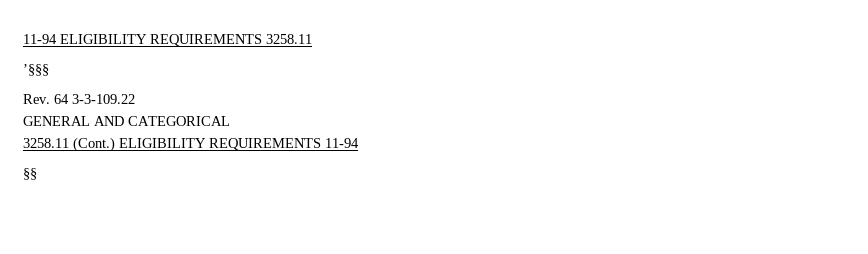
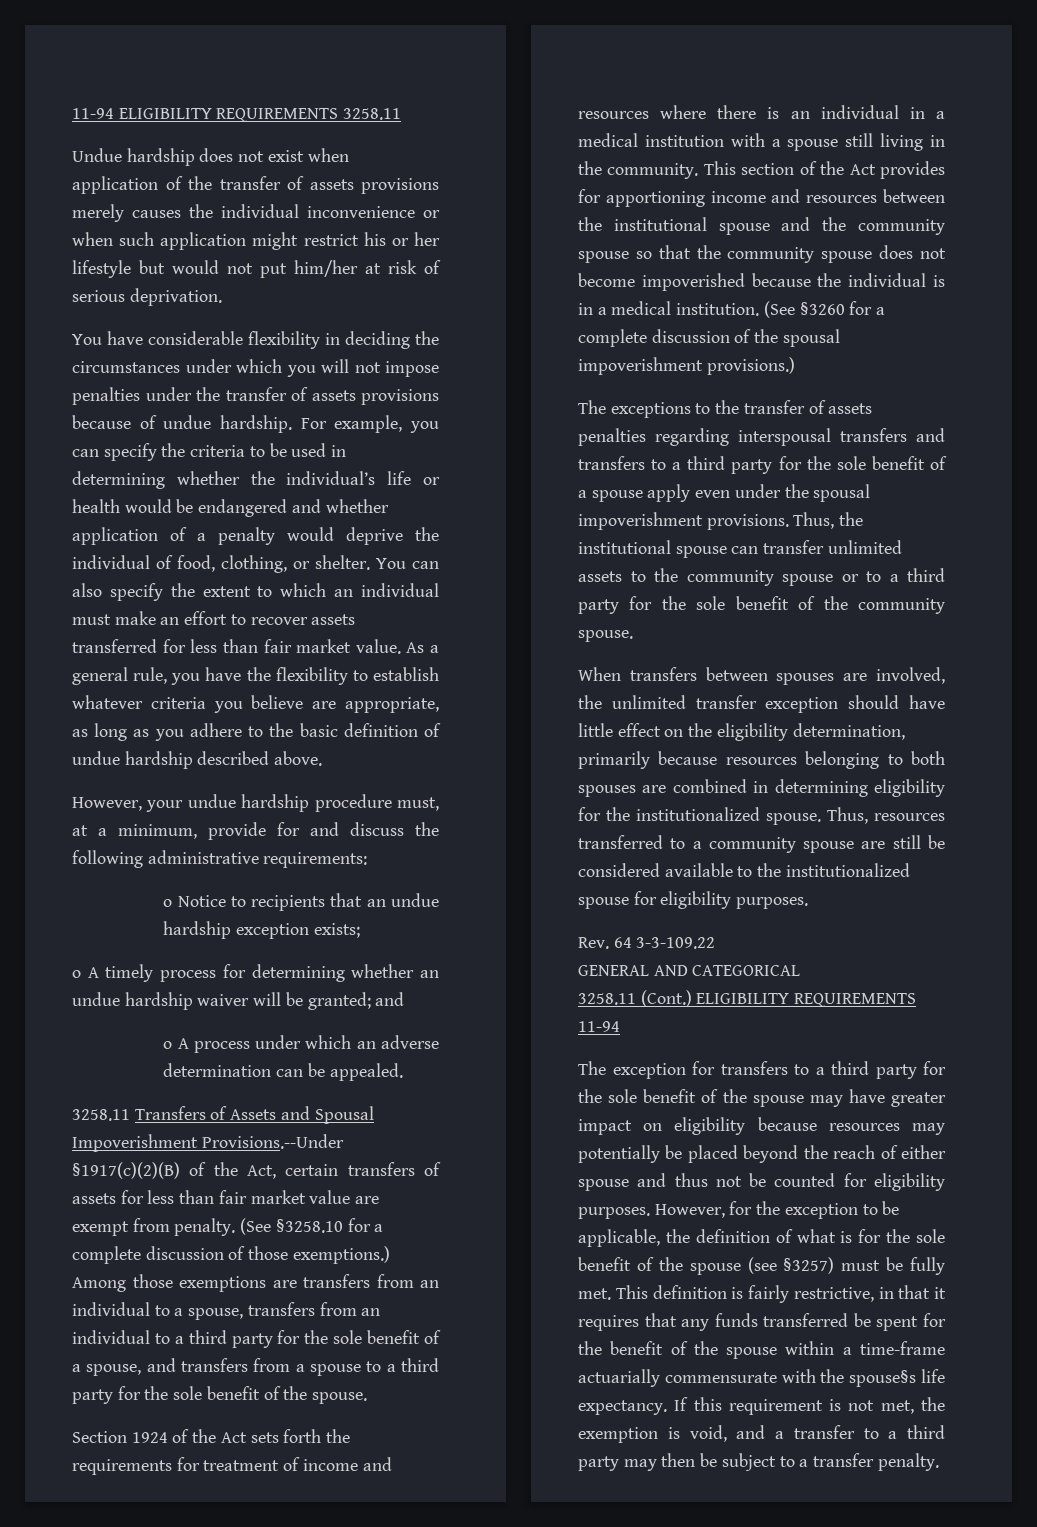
- ’§§§
+ Undue hardship does not exist when application of the transfer of assets provisions merely causes the individual inconvenience or when such application might restrict his or her lifestyle but would not put him/her at risk of serious deprivation.
+ You have considerable flexibility in deciding the circumstances under which you will not impose penalties under the transfer of assets provisions because of undue hardship. For example, you can specify the criteria to be used in determining whether the individual’s life or health would be endangered and whether application of a penalty would deprive the individual of food, clothing, or shelter. You can also specify the extent to which an individual must make an effort to recover assets transferred for less than fair market value. As a general rule, you have the flexibility to establish whatever criteria you believe are appropriate, as long as you adhere to the basic definition of undue hardship described above.
+ However, your undue hardship procedure must, at a minimum, provide for and discuss the following administrative requirements:
+ o Notice to recipients that an undue hardship exception exists;
+ o A timely process for determining whether an undue hardship waiver will be granted; and
+ o A process under which an adverse determination can be appealed.
+ 3258.11 Transfers of Assets and Spousal Impoverishment Provisions.--Under §1917(c)(2)(B) of the Act, certain transfers of assets for less than fair market value are exempt from penalty. (See §3258.10 for a complete discussion of those exemptions.) Among those exemptions are transfers from an individual to a spouse, transfers from an individual to a third party for the sole benefit of a spouse, and transfers from a spouse to a third party for the sole benefit of the spouse.
+ Section 1924 of the Act sets forth the requirements for treatment of income and resources where there is an individual in a medical institution with a spouse still living in the community. This section of the Act provides for apportioning income and resources between the institutional spouse and the community spouse so that the community spouse does not become impoverished because the individual is in a medical institution. (See §3260 for a complete discussion of the spousal impoverishment provisions.)
+ The exceptions to the transfer of assets penalties regarding interspousal transfers and transfers to a third party for the sole benefit of a spouse apply even under the spousal impoverishment provisions. Thus, the institutional spouse can transfer unlimited assets to the community spouse or to a third party for the sole benefit of the community spouse.
+ When transfers between spouses are involved, the unlimited transfer exception should have little effect on the eligibility determination, primarily because resources belonging to both spouses are combined in determining eligibility for the institutionalized spouse. Thus, resources transferred to a community spouse are still be considered available to the institutionalized spouse for eligibility purposes.
- §§
+ The exception for transfers to a third party for the sole benefit of the spouse may have greater impact on eligibility because resources may potentially be placed beyond the reach of either spouse and thus not be counted for eligibility purposes. However, for the exception to be applicable, the definition of what is for the sole benefit of the spouse (see §3257) must be fully met. This definition is fairly restrictive, in that it requires that any funds transferred be spent for the benefit of the spouse within a time-frame actuarially commensurate with the spouse§s life expectancy. If this requirement is not met, the exemption is void, and a transfer to a third party may then be subject to a transfer penalty.

